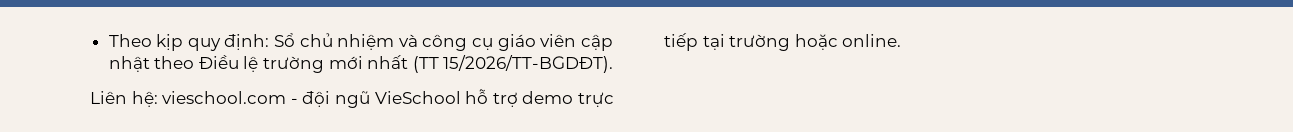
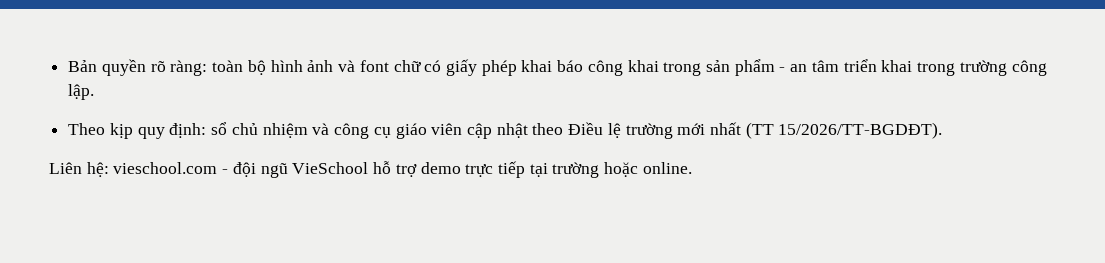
+ Bản quyền rõ ràng: toàn bộ hình ảnh và font chữ có giấy phép khai báo công khai trong sản phẩm - an tâm triển khai trong trường công lập.
- Theo kịp quy định: Sổ chủ nhiệm và công cụ giáo viên cập nhật theo Điều lệ trường mới nhất (TT 15/2026/TT-BGDĐT).
+ Theo kịp quy định: sổ chủ nhiệm và công cụ giáo viên cập nhật theo Điều lệ trường mới nhất (TT 15/2026/TT-BGDĐT).

